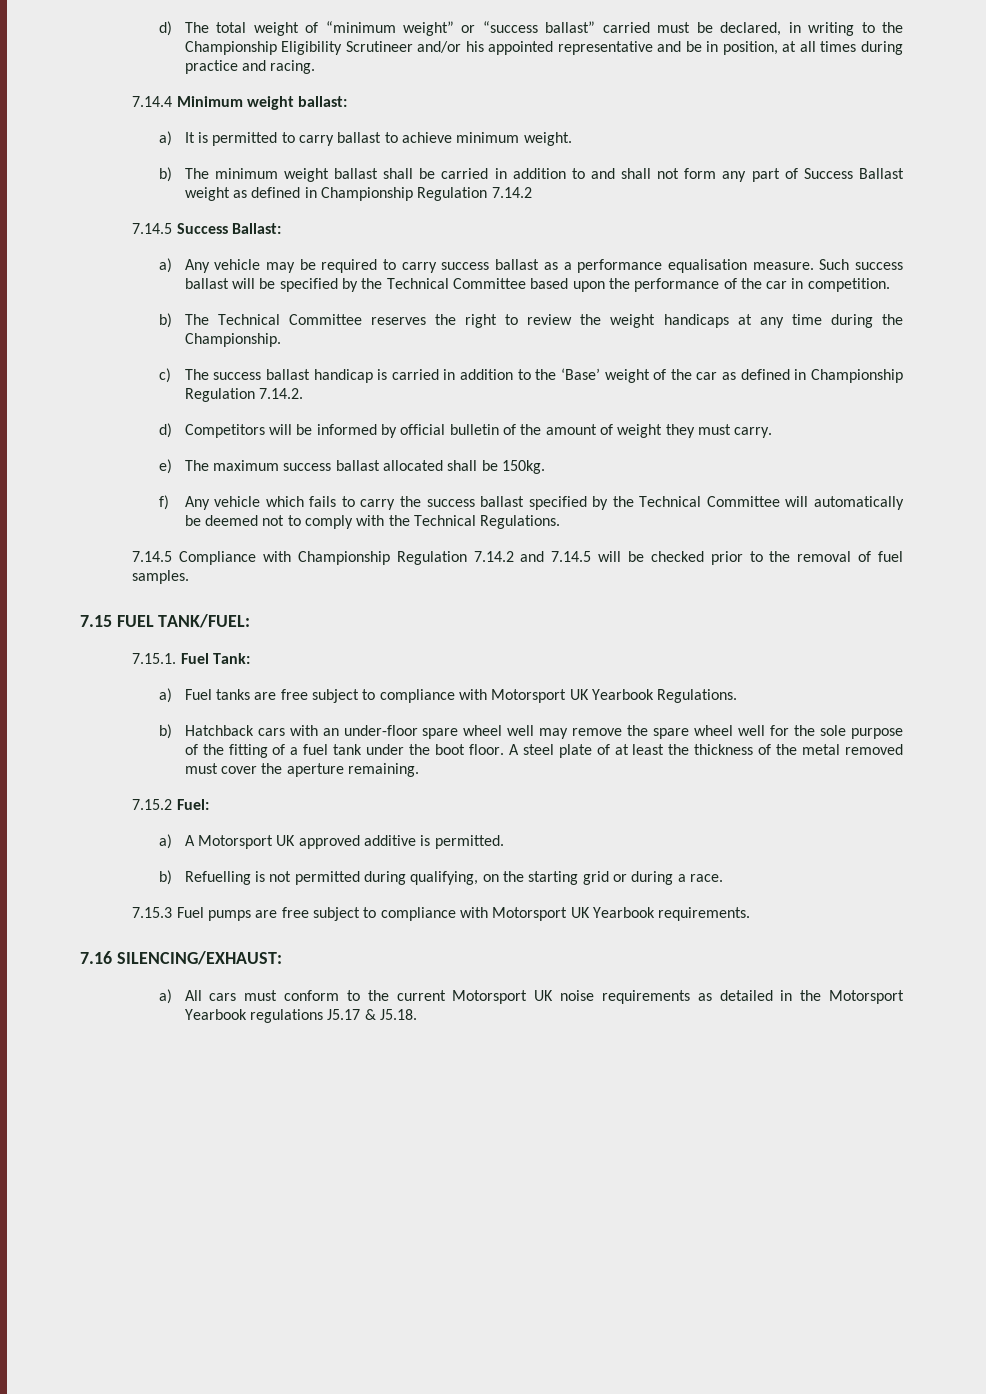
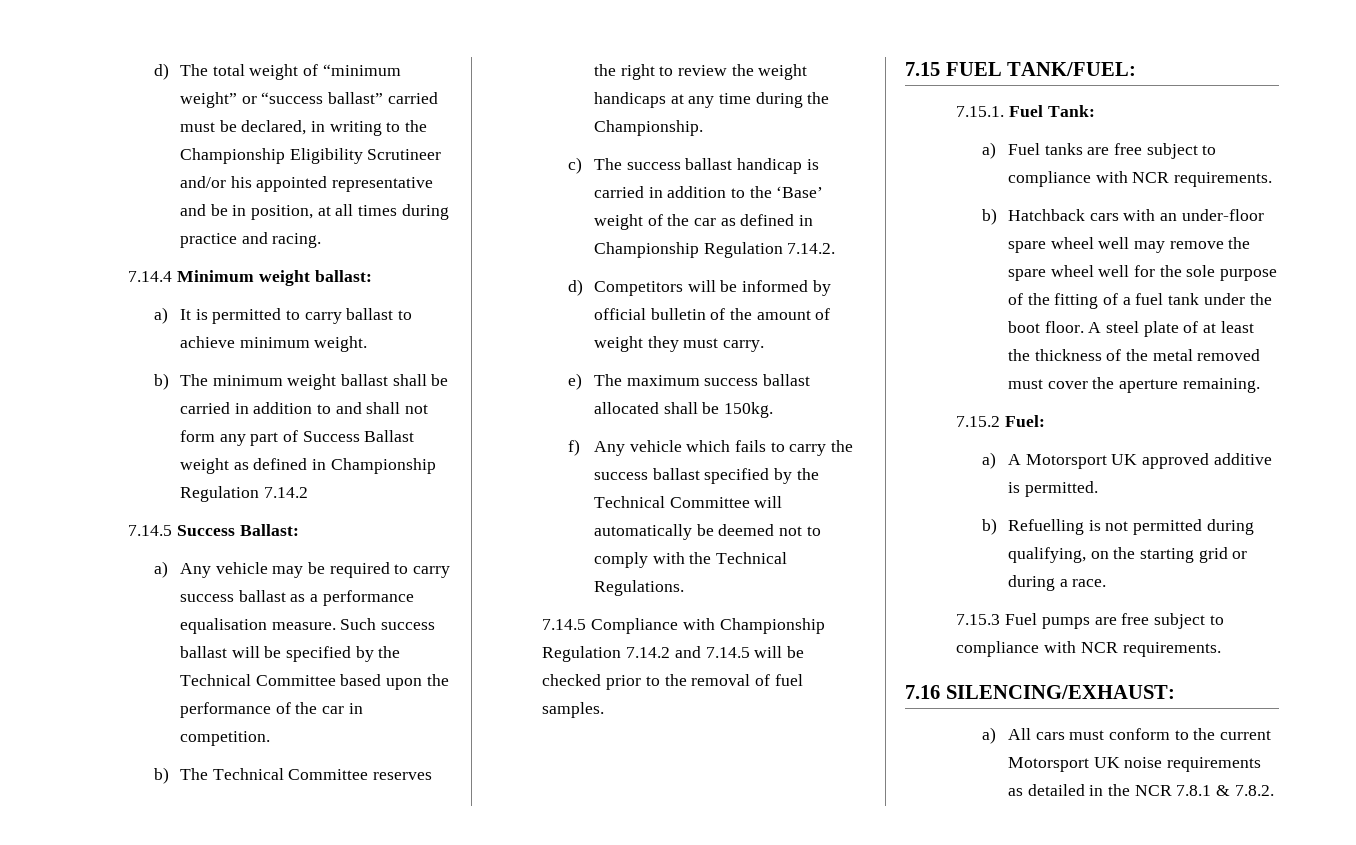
- a) Fuel tanks are free subject to compliance with Motorsport UK Yearbook Regulations.
+ a) Fuel tanks are free subject to compliance with NCR requirements.
- 7.15.3 Fuel pumps are free subject to compliance with Motorsport UK Yearbook requirements.
+ 7.15.3 Fuel pumps are free subject to compliance with NCR requirements.
- a) All cars must conform to the current Motorsport UK noise requirements as detailed in the Motorsport Yearbook regulations J5.17 & J5.18.
+ a) All cars must conform to the current Motorsport UK noise requirements as detailed in the NCR 7.8.1 & 7.8.2.

